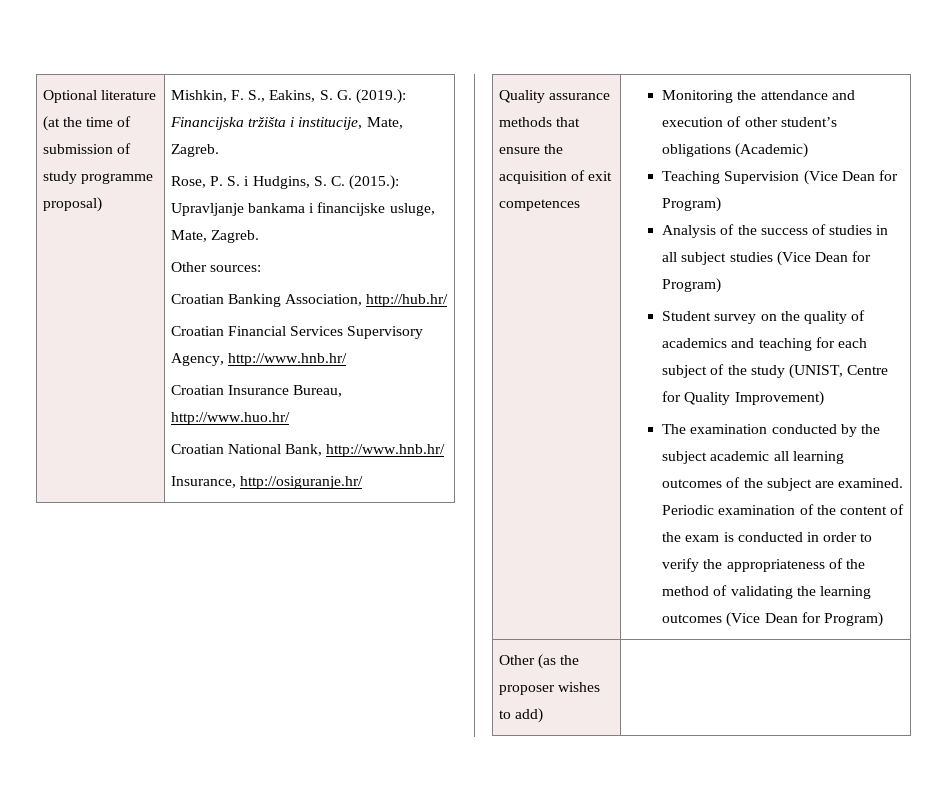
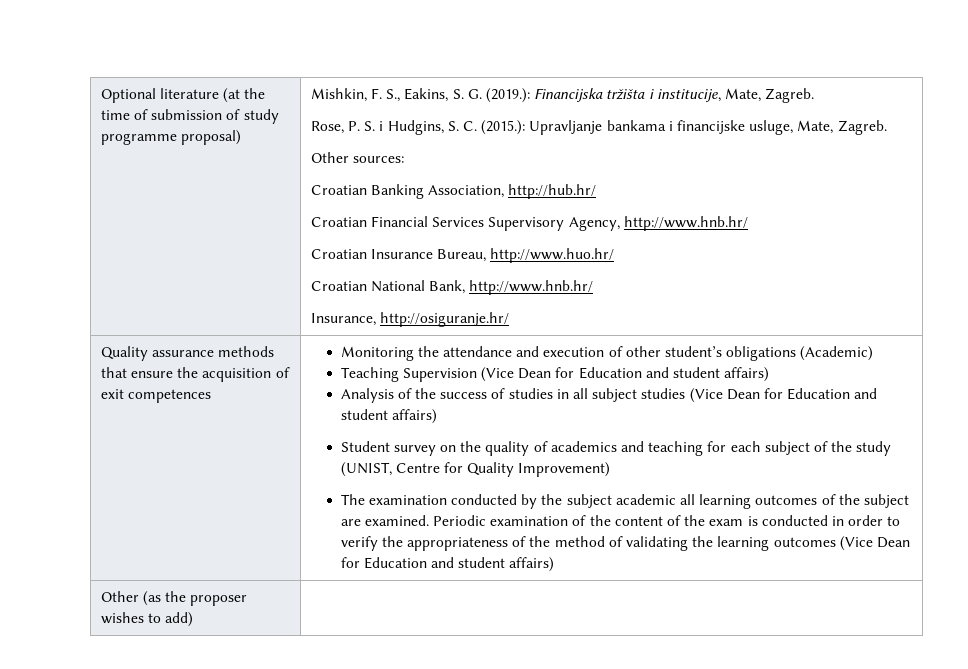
- Teaching Supervision (Vice Dean for Program)
+ Teaching Supervision (Vice Dean for Education and student affairs)
- Analysis of the success of studies in all subject studies (Vice Dean for Program)
+ Analysis of the success of studies in all subject studies (Vice Dean for Education and student affairs)
- Periodic examination of the content of the exam is conducted in order to verify the appropriateness of the method of validating the learning outcomes (Vice Dean for Program)
+ Periodic examination of the content of the exam is conducted in order to verify the appropriateness of the method of validating the learning outcomes (Vice Dean for Education and student affairs)

